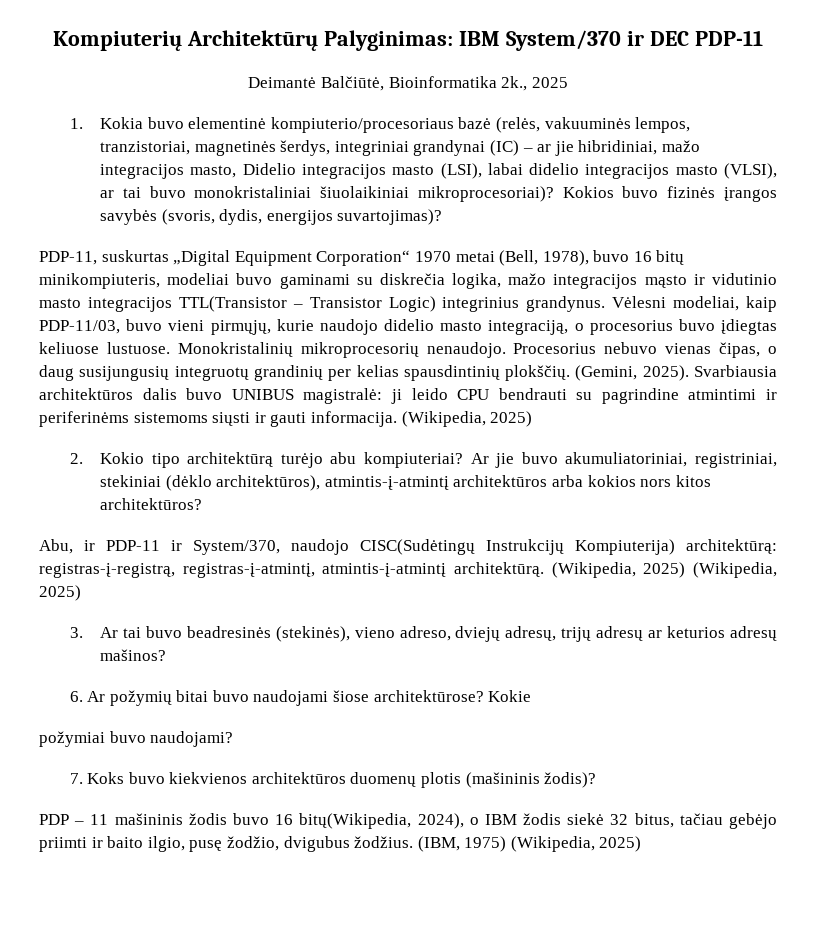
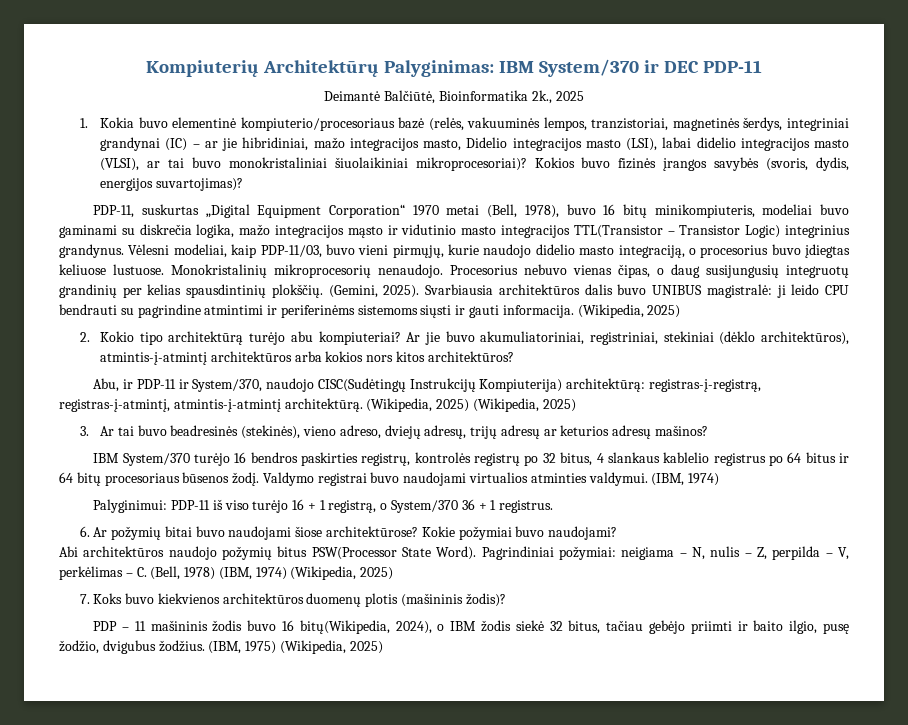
+ IBM System/370 turėjo 16 bendros paskirties registrų, kontrolės registrų po 32 bitus, 4 slankaus kablelio registrus po 64 bitus ir 64 bitų procesoriaus būsenos žodį. Valdymo registrai buvo naudojami virtualios atminties valdymui. (IBM, 1974)
+ Palyginimui: PDP-11 iš viso turėjo 16 + 1 registrą, o System/370 36 + 1 registrus.
- Kokie
- požymiai buvo naudojami?
+ Kokie požymiai buvo naudojami?
+ Abi architektūros naudojo požymių bitus PSW(Processor State Word). Pagrindiniai požymiai: neigiama – N, nulis – Z, perpilda – V, perkėlimas – C. (Bell, 1978) (IBM, 1974) (Wikipedia, 2025)

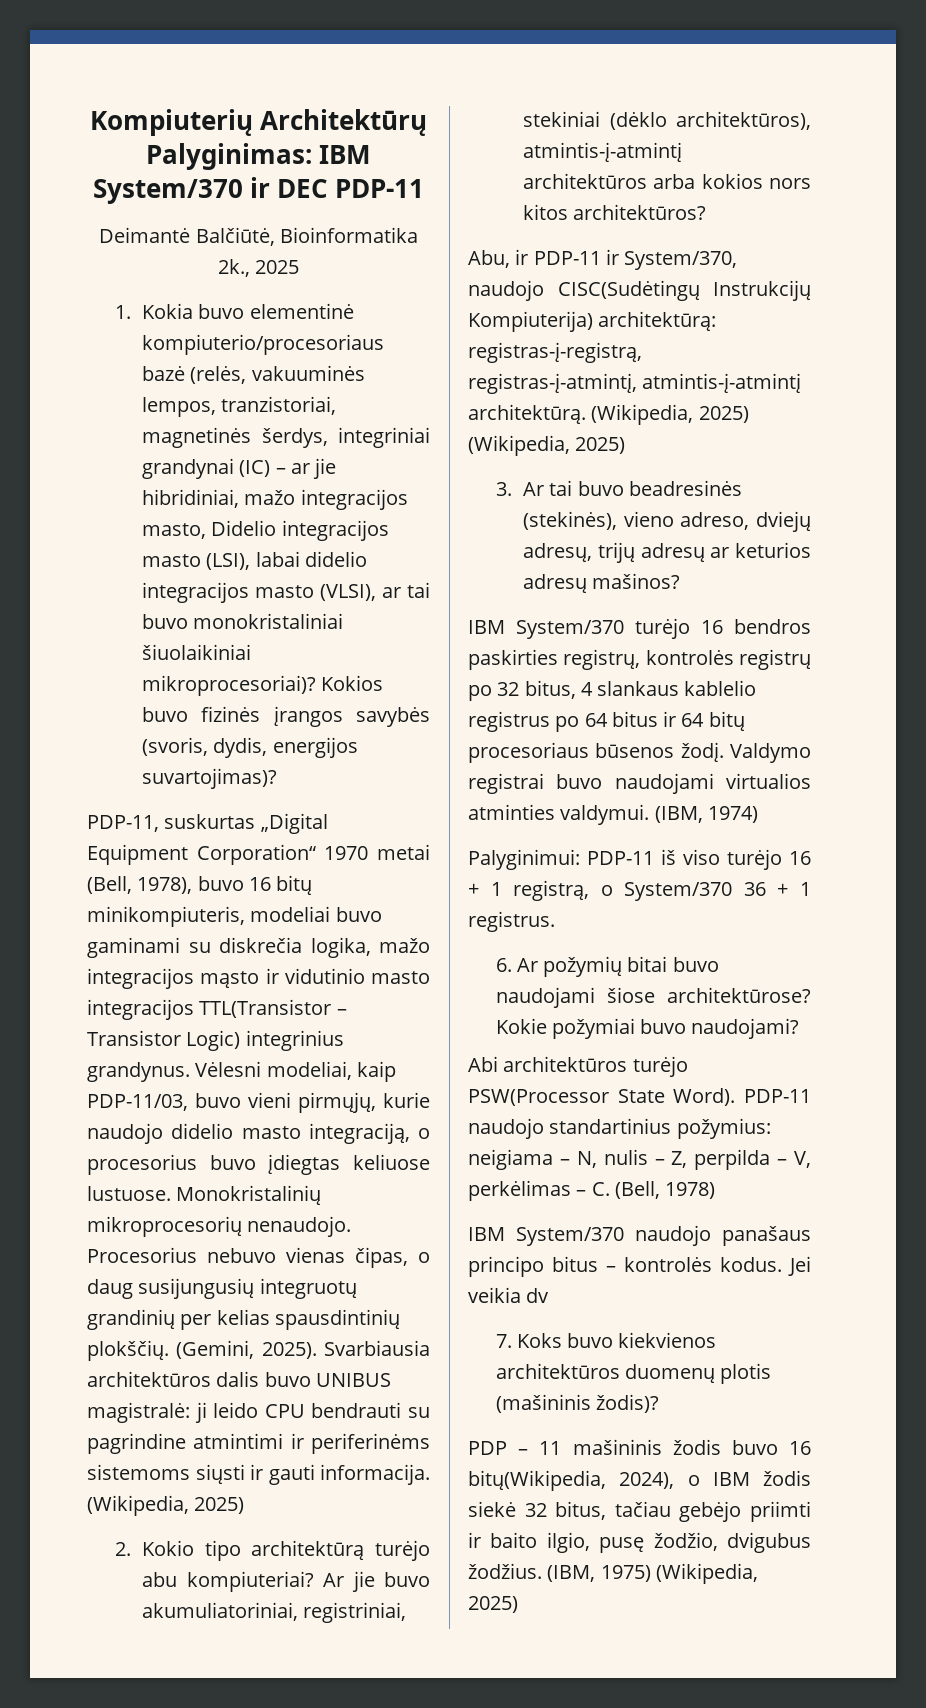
- Abi architektūros naudojo požymių bitus PSW(Processor State Word). Pagrindiniai požymiai: neigiama – N, nulis – Z, perpilda – V, perkėlimas – C. (Bell, 1978) (IBM, 1974) (Wikipedia, 2025)
+ Abi architektūros turėjo PSW(Processor State Word). PDP-11 naudojo standartinius požymius: neigiama – N, nulis – Z, perpilda – V, perkėlimas – C. (Bell, 1978)
+ IBM System/370 naudojo panašaus principo bitus – kontrolės kodus. Jei veikia dv

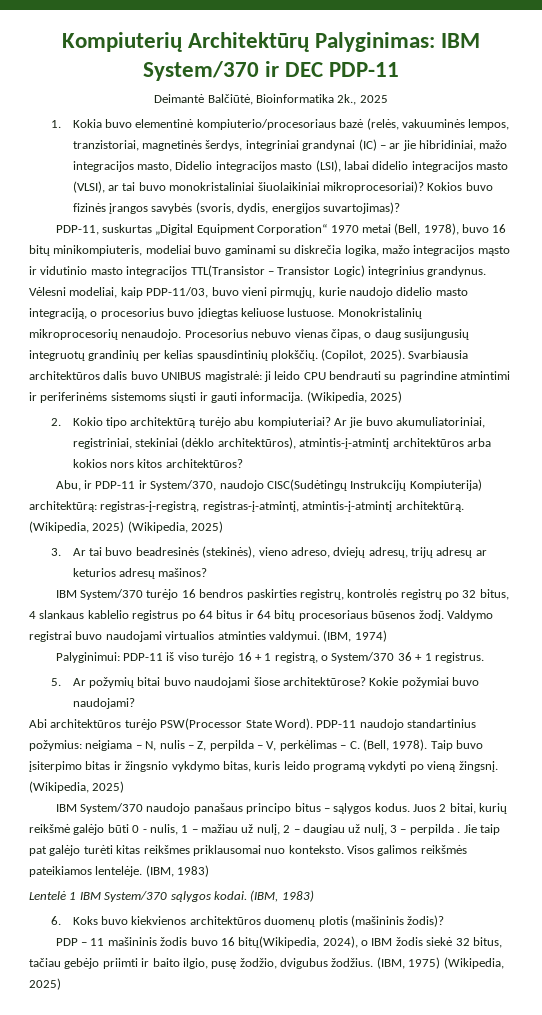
- (Gemini, 2025).
+ (Copilot, 2025).
- 6. Ar požymių bitai buvo naudojami šiose architektūrose?
+ 5. Ar požymių bitai buvo naudojami šiose architektūrose?
- PDP-11 naudojo standartinius požymius: neigiama – N, nulis – Z, perpilda – V, perkėlimas – C. (Bell, 1978)
+ PDP-11 naudojo standartinius požymius: neigiama – N, nulis – Z, perpilda – V, perkėlimas – C. (Bell, 1978). Taip buvo įsiterpimo bitas ir žingsnio vykdymo bitas, kuris leido programą vykdyti po vieną žingsnį. (Wikipedia, 2025)
- IBM System/370 naudojo panašaus principo bitus – kontrolės kodus. Jei veikia dv
- 7. Koks buvo kiekvienos architektūros duomenų plotis (mašininis žodis)?
+ IBM System/370 naudojo panašaus principo bitus – sąlygos kodus. Juos 2 bitai, kurių reikšmė galėjo būti 0 - nulis, 1 – mažiau už nulį, 2 – daugiau už nulį, 3 – perpilda . Jie taip pat galėjo turėti kitas reikšmes priklausomai nuo konteksto. Visos galimos reikšmės pateikiamos lentelėje. (IBM, 1983)
+ Lentelė 1 IBM System/370 sąlygos kodai. (IBM, 1983)
+ 6. Koks buvo kiekvienos architektūros duomenų plotis (mašininis žodis)?

